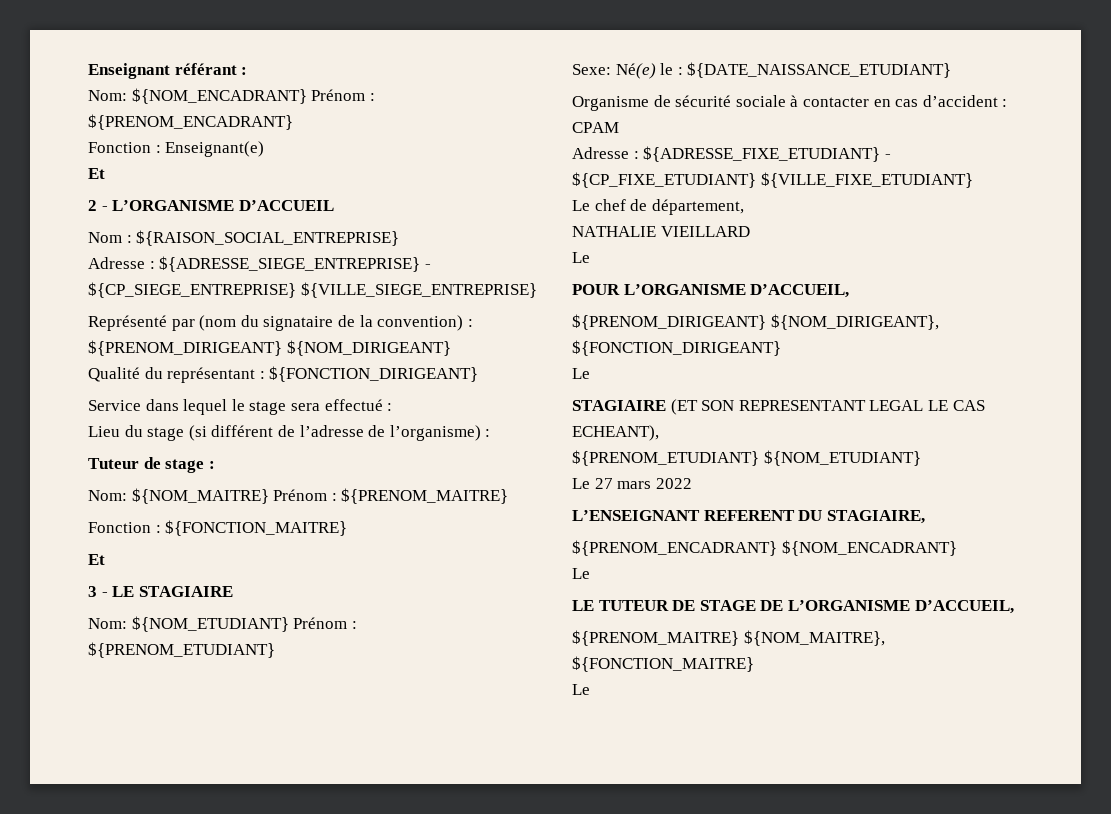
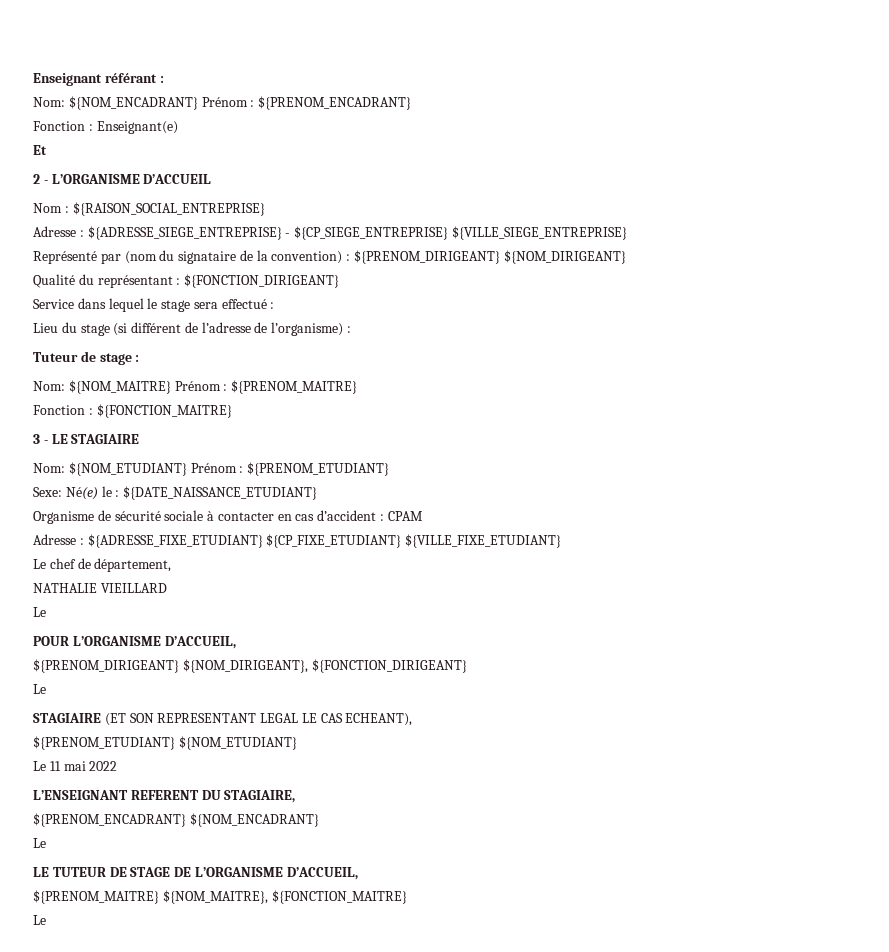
  Fonction : ${FONCTION_MAITRE}
- Et
- Adresse : ${ADRESSE_FIXE_ETUDIANT} - ${CP_FIXE_ETUDIANT} ${VILLE_FIXE_ETUDIANT}
+ Adresse : ${ADRESSE_FIXE_ETUDIANT} ${CP_FIXE_ETUDIANT} ${VILLE_FIXE_ETUDIANT}
- Le 27 mars 2022
+ Le 11 mai 2022

